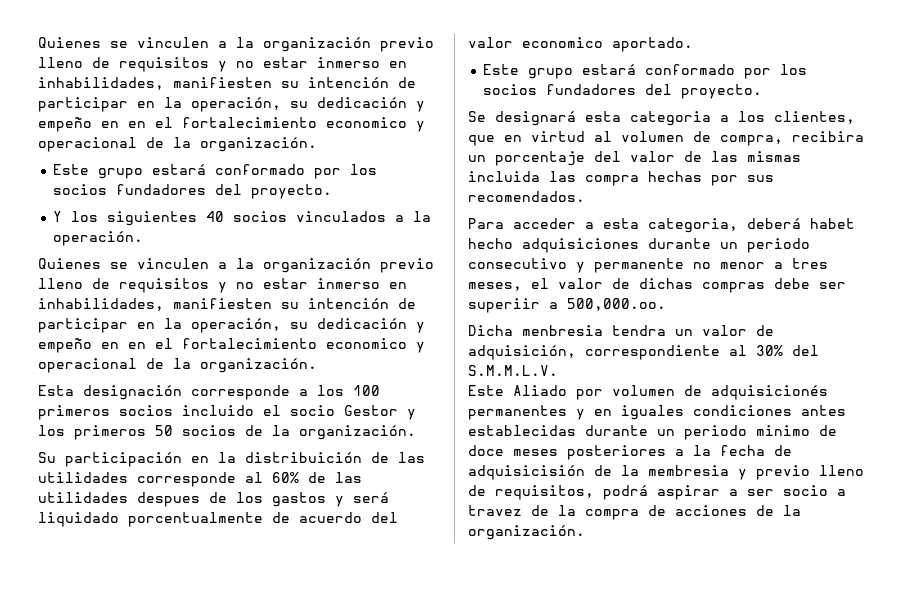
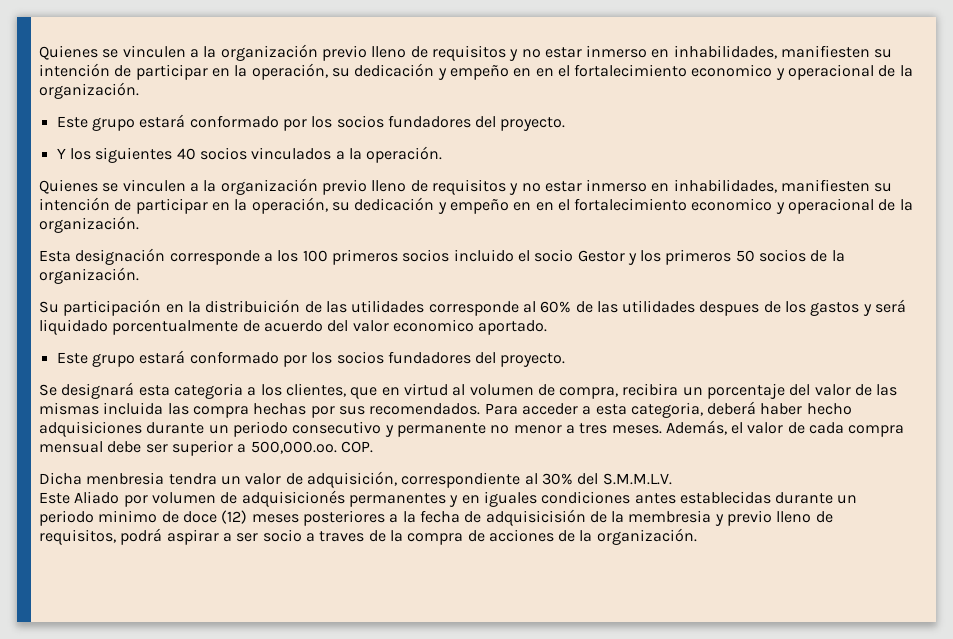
- Se designará esta categoria a los clientes, que en virtud al volumen de compra, recibira un porcentaje del valor de las mismas incluida las compra hechas por sus recomendados.
- Para acceder a esta categoria, deberá habet hecho adquisiciones durante un periodo consecutivo y permanente no menor a tres meses, el valor de dichas compras debe ser superiir a 500,000.oo.
+ Se designará esta categoria a los clientes, que en virtud al volumen de compra, recibira un porcentaje del valor de las mismas incluida las compra hechas por sus recomendados. Para acceder a esta categoria, deberá haber hecho adquisiciones durante un periodo consecutivo y permanente no menor a tres meses. Además, el valor de cada compra mensual debe ser superior a 500,000.oo. COP.
- Este Aliado por volumen de adquisicionés permanentes y en iguales condiciones antes establecidas durante un periodo minimo de doce meses posteriores a la fecha de adquisicisión de la membresia y previo lleno de requisitos, podrá aspirar a ser socio a travez de la compra de acciones de la organización.
+ Este Aliado por volumen de adquisicionés permanentes y en iguales condiciones antes establecidas durante un periodo minimo de doce (12) meses posteriores a la fecha de adquisicisión de la membresia y previo lleno de requisitos, podrá aspirar a ser socio a traves de la compra de acciones de la organización.

